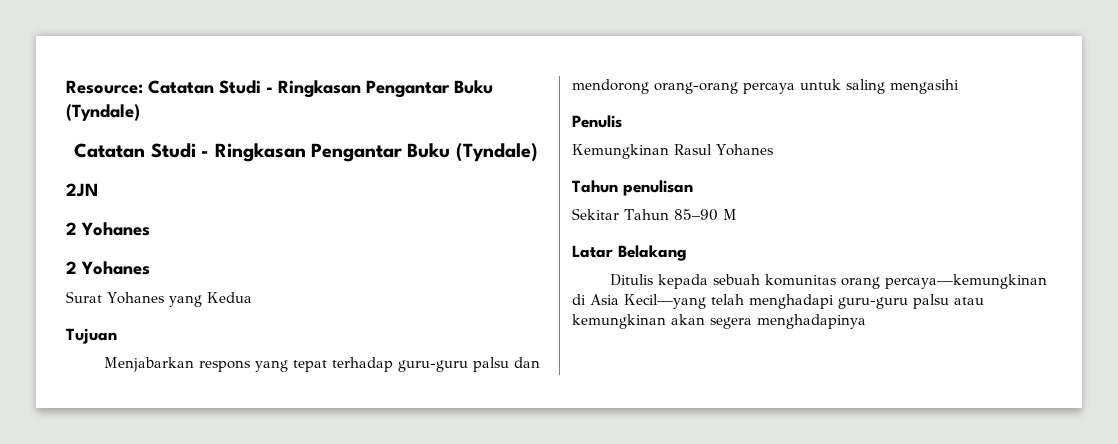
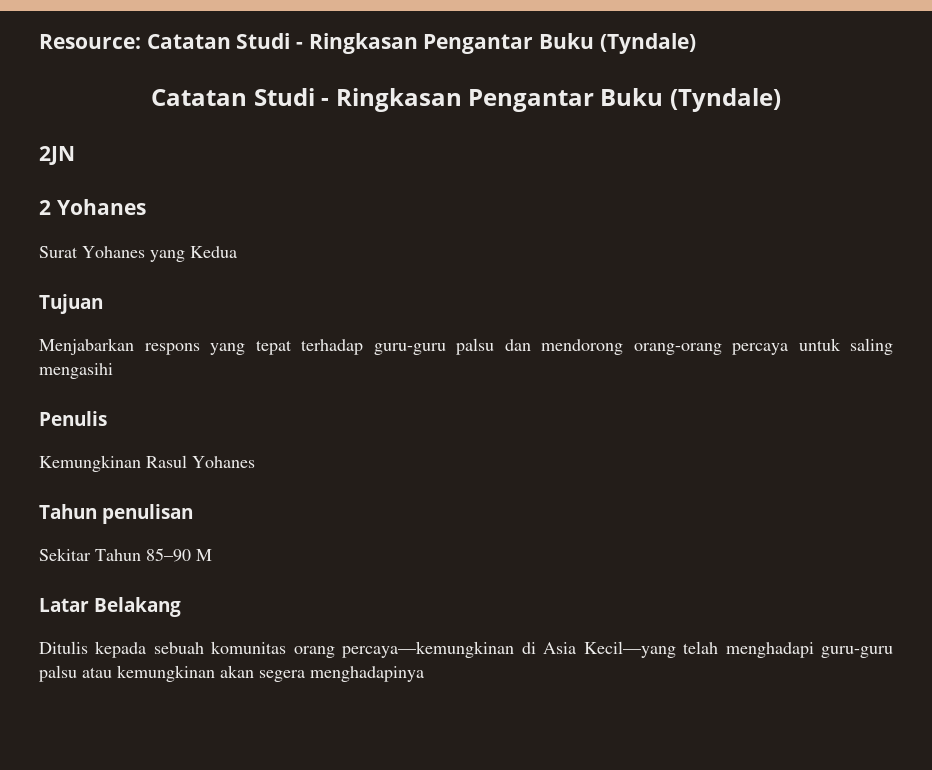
  2JN
- 2 Yohanes

